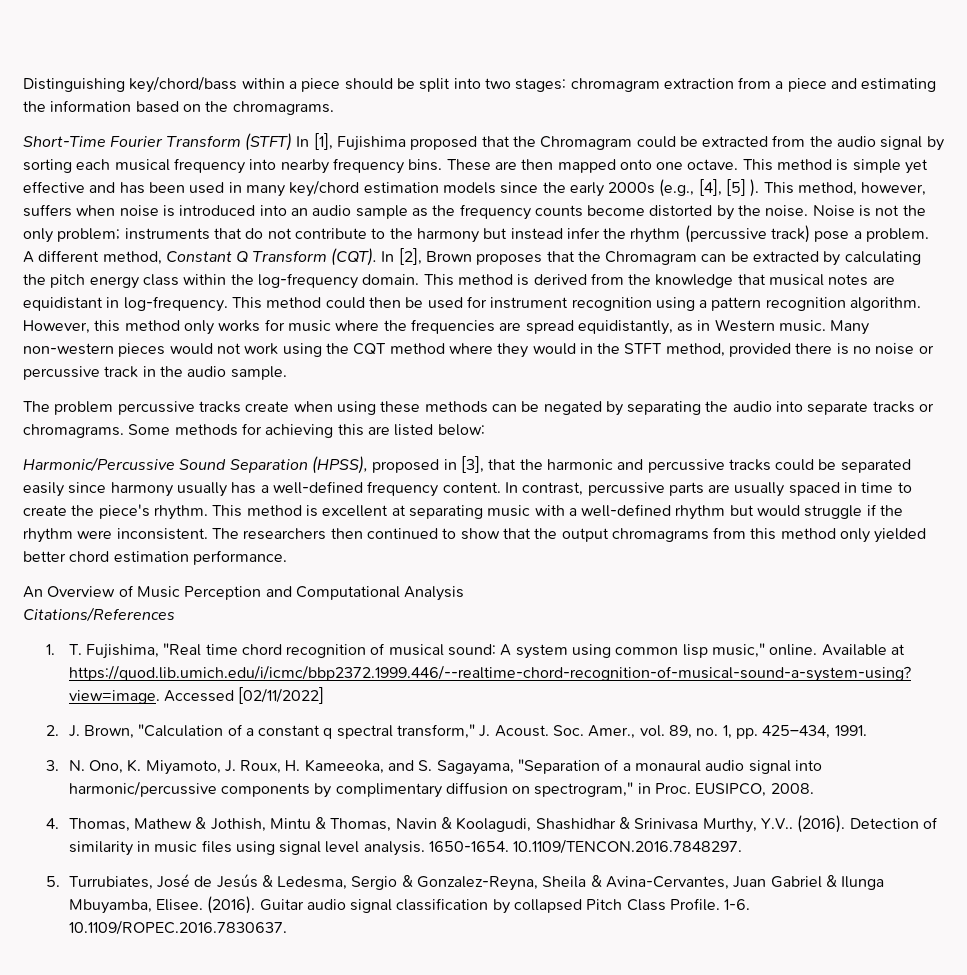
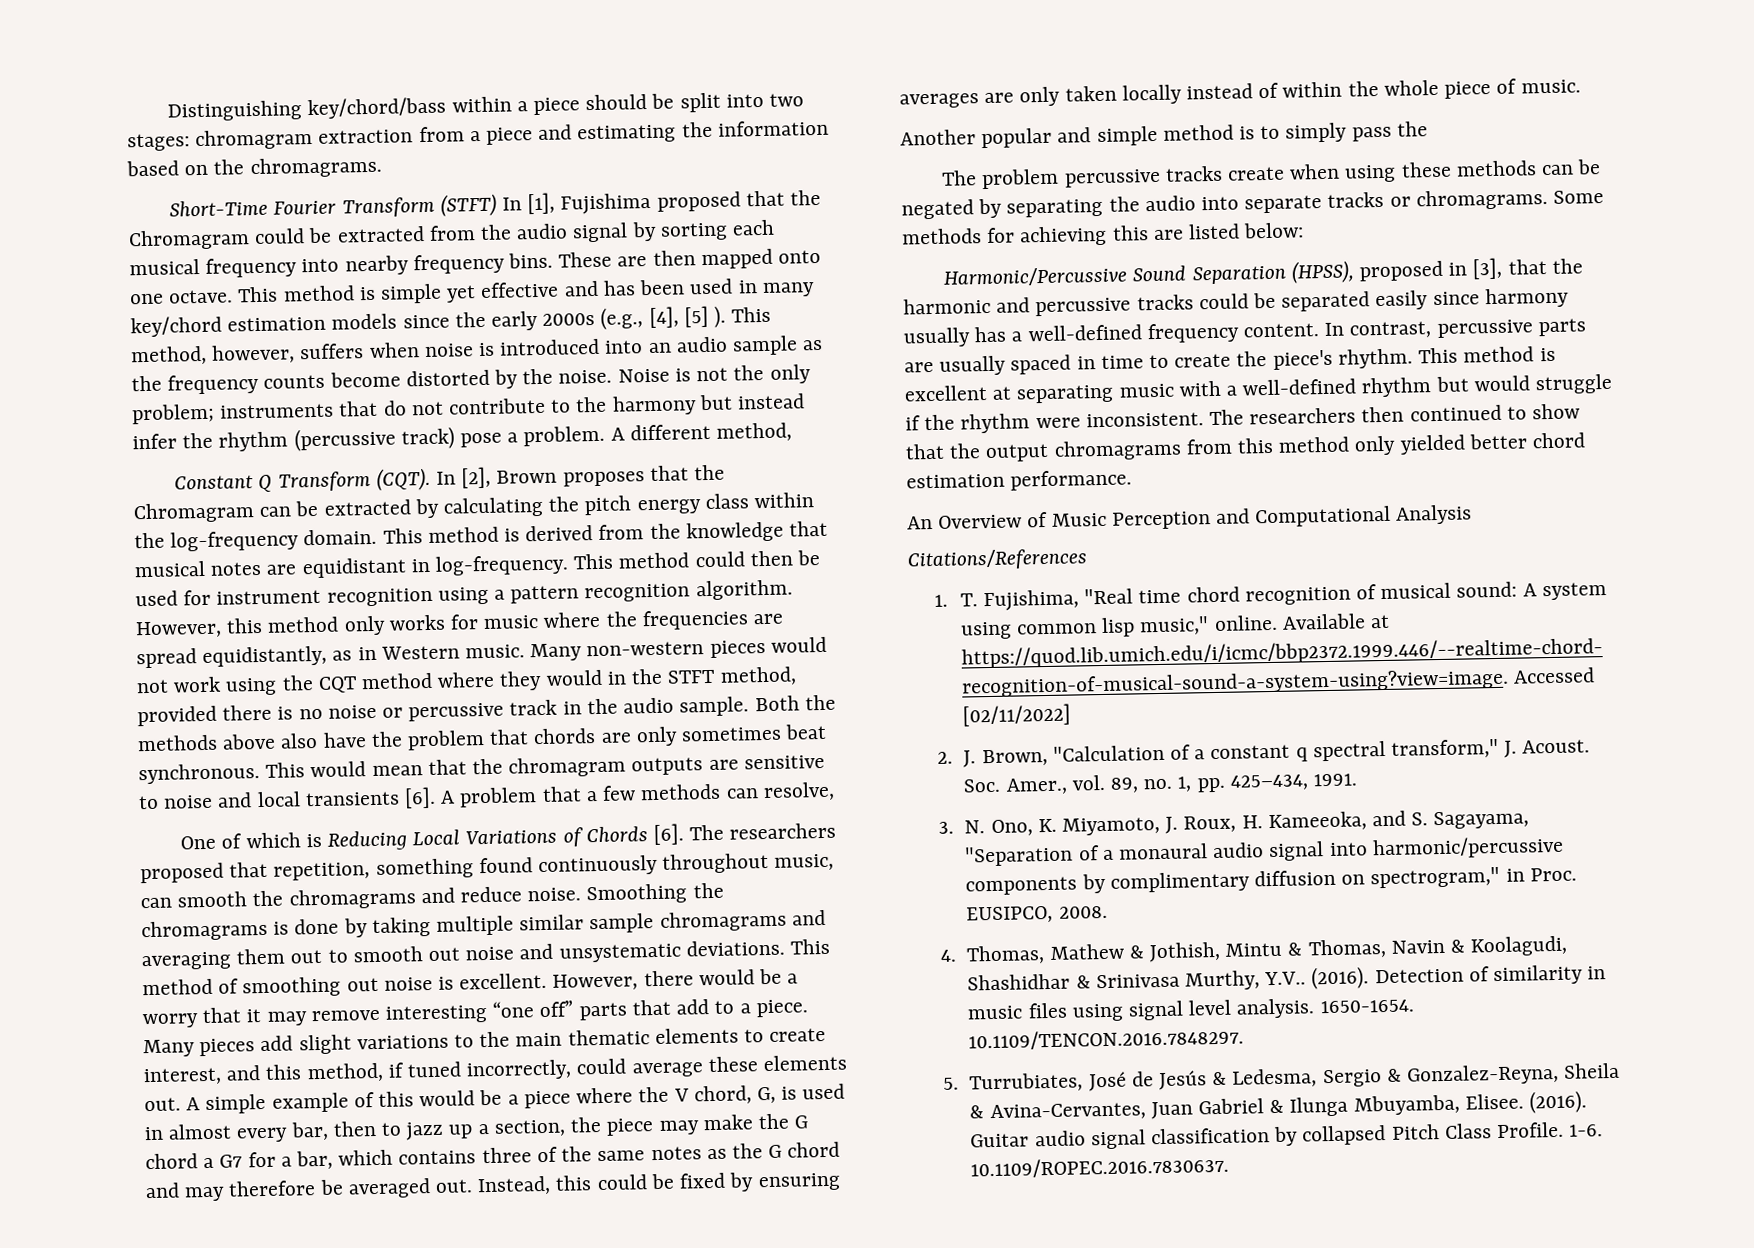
- A different method, Constant Q Transform (CQT).
+ A different method,
+ Constant Q Transform (CQT).
+ Both the methods above also have the problem that chords are only sometimes beat synchronous. This would mean that the chromagram outputs are sensitive to noise and local transients [6]. A problem that a few methods can resolve,
+ One of which is Reducing Local Variations of Chords [6]. The researchers proposed that repetition, something found continuously throughout music, can smooth the chromagrams and reduce noise. Smoothing the chromagrams is done by taking multiple similar sample chromagrams and averaging them out to smooth out noise and unsystematic deviations. This method of smoothing out noise is excellent. However, there would be a worry that it may remove interesting “one off” parts that add to a piece. Many pieces add slight variations to the main thematic elements to create interest, and this method, if tuned incorrectly, could average these elements out. A simple example of this would be a piece where the V chord, G, is used in almost every bar, then to jazz up a section, the piece may make the G chord a G7 for a bar, which contains three of the same notes as the G chord and may therefore be averaged out. Instead, this could be fixed by ensuring averages are only taken locally instead of within the whole piece of music.
+ Another popular and simple method is to simply pass the

